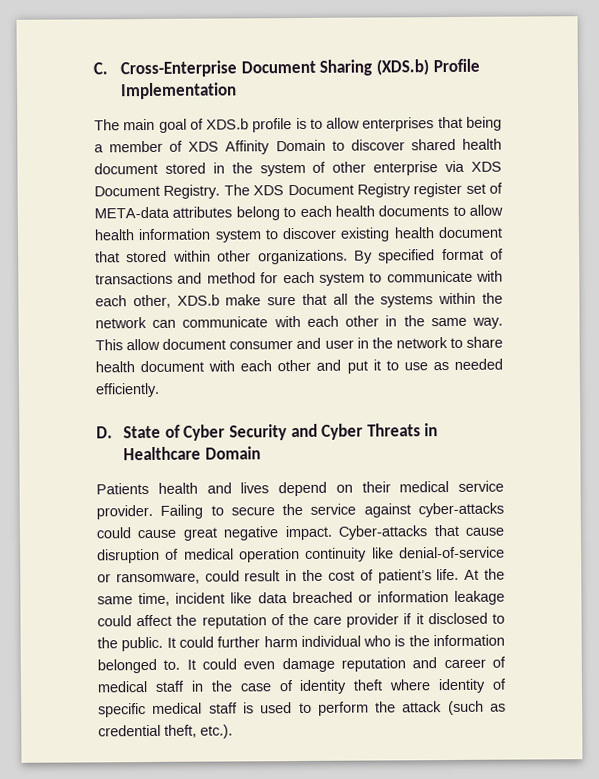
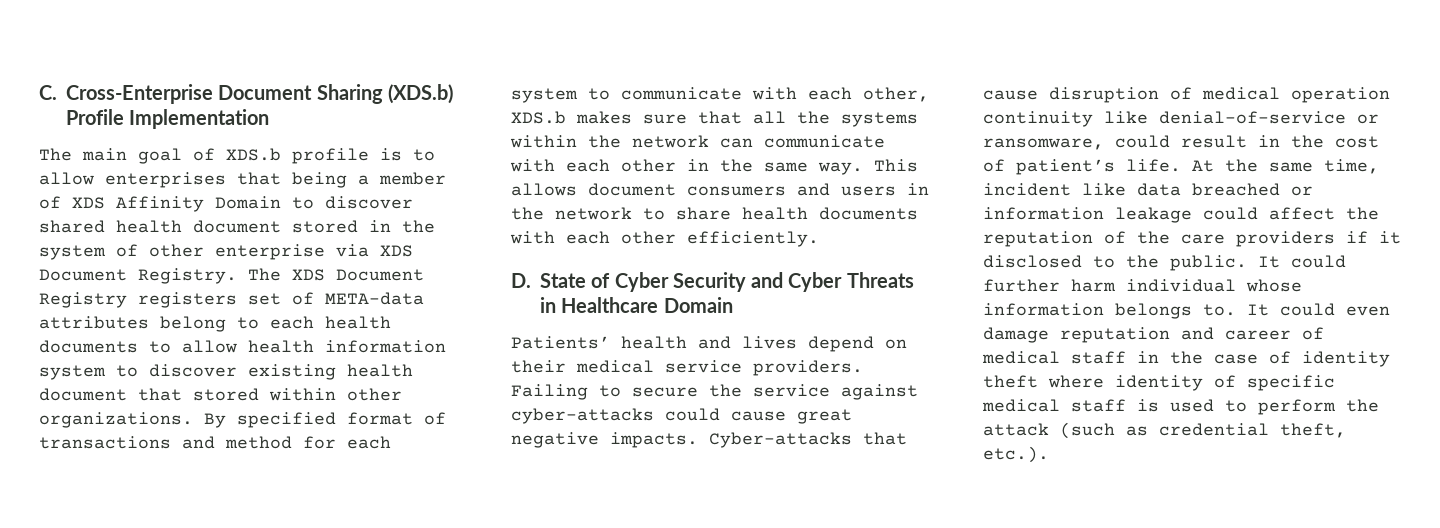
- The XDS Document Registry register set of META-data attributes belong to each health documents to allow health information system to discover existing health document that stored within other organizations.
+ The XDS Document Registry registers set of META-data attributes belong to each health documents to allow health information system to discover existing health document that stored within other organizations.
- By specified format of transactions and method for each system to communicate with each other, XDS.b make sure that all the systems within the network can communicate with each other in the same way.
+ By specified format of transactions and method for each system to communicate with each other, XDS.b makes sure that all the systems within the network can communicate with each other in the same way.
- This allow document consumer and user in the network to share health document with each other and put it to use as needed efficiently.
+ This allows document consumers and users in the network to share health documents with each other efficiently.
- Patients health and lives depend on their medical service provider.
+ Patients’ health and lives depend on their medical service providers.
- Failing to secure the service against cyber-attacks could cause great negative impact.
+ Failing to secure the service against cyber-attacks could cause great negative impacts.
- At the same time, incident like data breached or information leakage could affect the reputation of the care provider if it disclosed to the public.
+ At the same time, incident like data breached or information leakage could affect the reputation of the care providers if it disclosed to the public.
- It could further harm individual who is the information belonged to.
+ It could further harm individual whose information belongs to.

